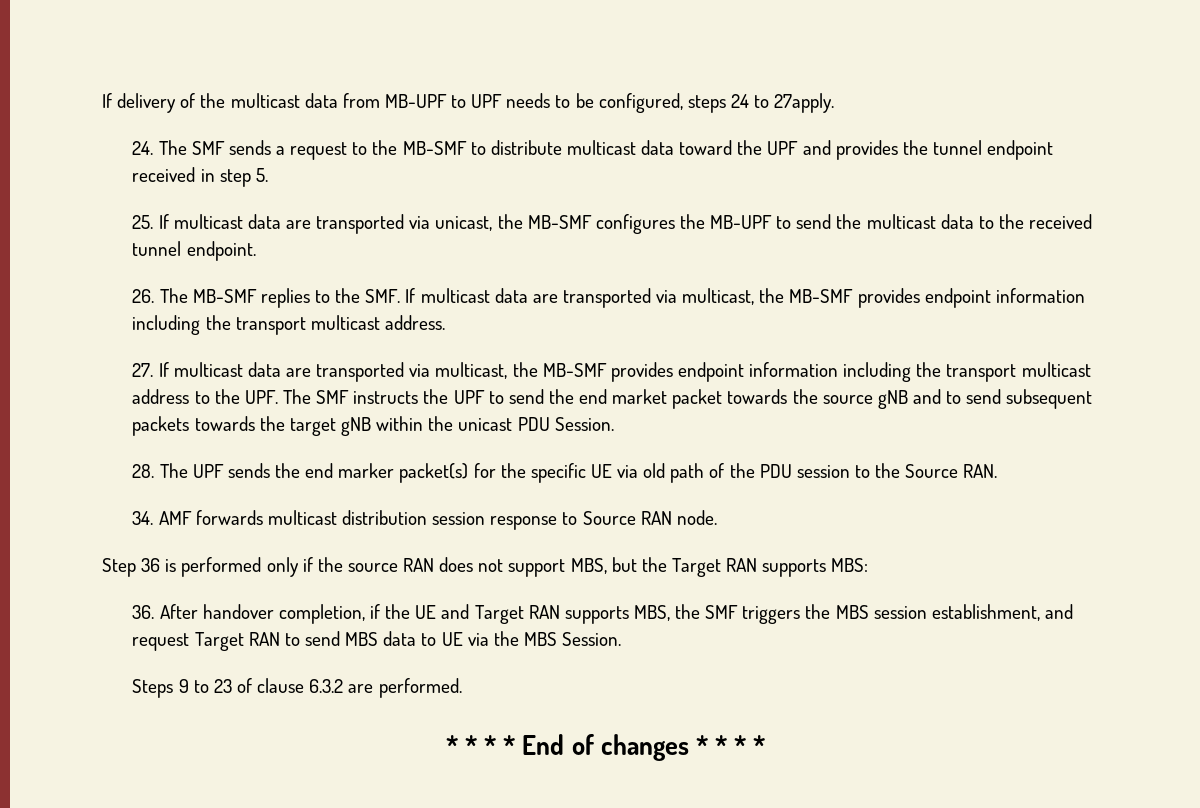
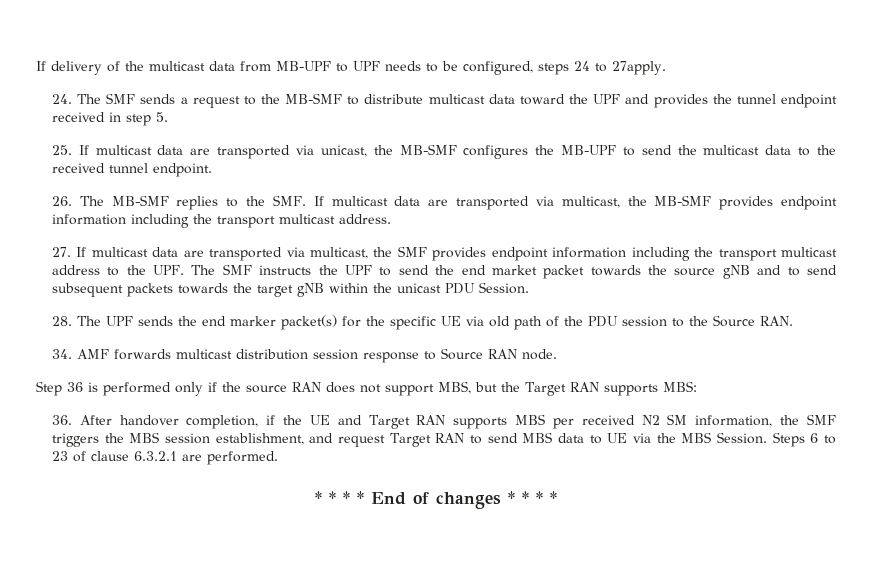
- 27. If multicast data are transported via multicast, the MB-SMF provides endpoint information including the transport multicast address to the UPF. The SMF instructs the UPF to send the end market packet towards the source gNB and to send subsequent packets towards the target gNB within the unicast PDU Session.
+ 27. If multicast data are transported via multicast, the SMF provides endpoint information including the transport multicast address to the UPF. The SMF instructs the UPF to send the end market packet towards the source gNB and to send subsequent packets towards the target gNB within the unicast PDU Session.
- 36. After handover completion, if the UE and Target RAN supports MBS, the SMF triggers the MBS session establishment, and request Target RAN to send MBS data to UE via the MBS Session.
- Steps 9 to 23 of clause 6.3.2 are performed.
+ 36. After handover completion, if the UE and Target RAN supports MBS per received N2 SM information, the SMF triggers the MBS session establishment, and request Target RAN to send MBS data to UE via the MBS Session. Steps 6 to 23 of clause 6.3.2.1 are performed.

